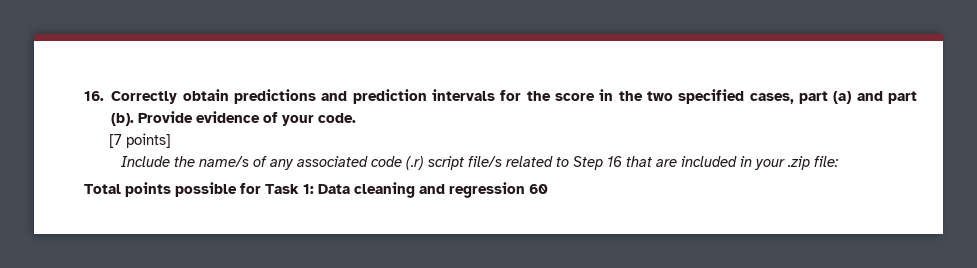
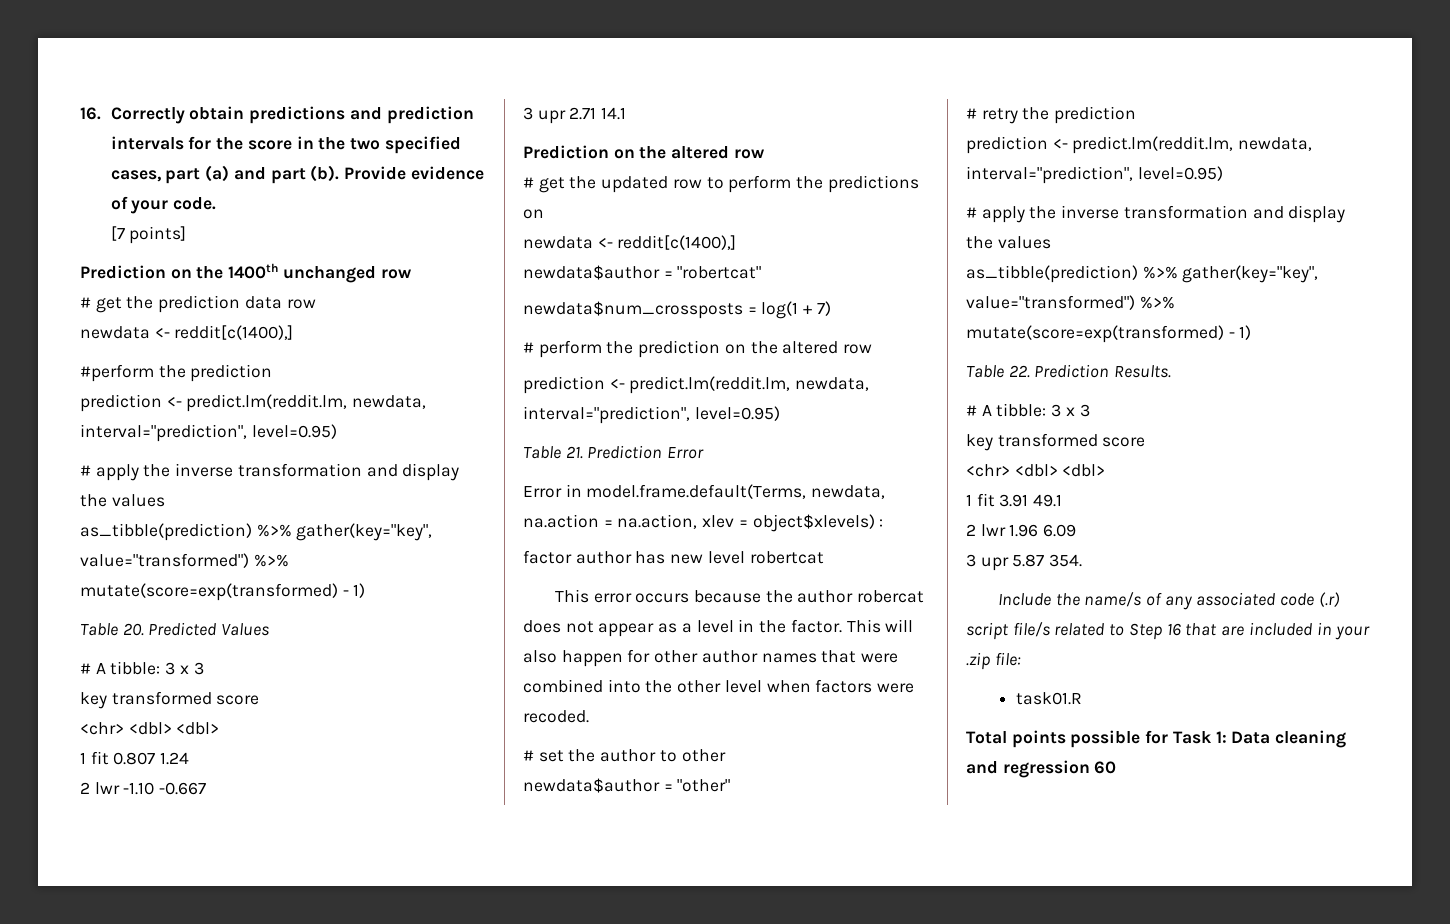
+ Prediction on the 1400th unchanged row
+ # get the prediction data row
+ newdata <- reddit[c(1400),]
+ #perform the prediction
+ prediction <- predict.lm(reddit.lm, newdata, interval="prediction", level=0.95)
+ # apply the inverse transformation and display the values
+ as_tibble(prediction) %>% gather(key="key", value="transformed") %>% mutate(score=exp(transformed) - 1)
+ Table 20. Predicted Values
+ # A tibble: 3 x 3
+ key transformed score
+ <chr> <dbl> <dbl>
+ 1 fit 0.807 1.24
+ 2 lwr -1.10 -0.667
+ 3 upr 2.71 14.1
+ Prediction on the altered row
+ # get the updated row to perform the predictions on
+ newdata <- reddit[c(1400),]
+ newdata$author = "robertcat"
+ newdata$num_crossposts = log(1 + 7)
+ # perform the prediction on the altered row
+ prediction <- predict.lm(reddit.lm, newdata, interval="prediction", level=0.95)
+ Table 21. Prediction Error
+ Error in model.frame.default(Terms, newdata, na.action = na.action, xlev = object$xlevels) :
+ factor author has new level robertcat
+ This error occurs because the author robercat does not appear as a level in the factor. This will also happen for other author names that were combined into the other level when factors were recoded.
+ # set the author to other
+ newdata$author = "other"
+ # retry the prediction
+ prediction <- predict.lm(reddit.lm, newdata, interval="prediction", level=0.95)
+ # apply the inverse transformation and display the values
+ as_tibble(prediction) %>% gather(key="key", value="transformed") %>% mutate(score=exp(transformed) - 1)
+ Table 22. Prediction Results.
+ # A tibble: 3 x 3
+ key transformed score
+ <chr> <dbl> <dbl>
+ 1 fit 3.91 49.1
+ 2 lwr 1.96 6.09
+ 3 upr 5.87 354.
+ task01.R

